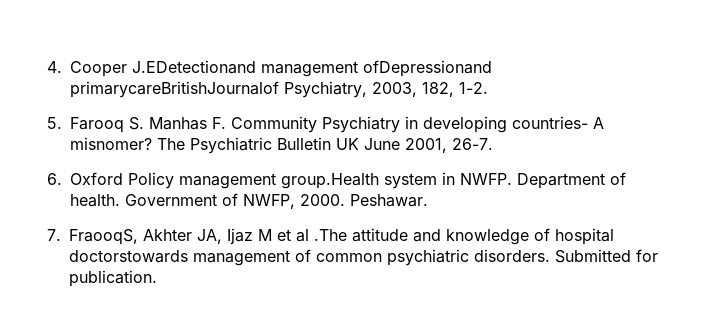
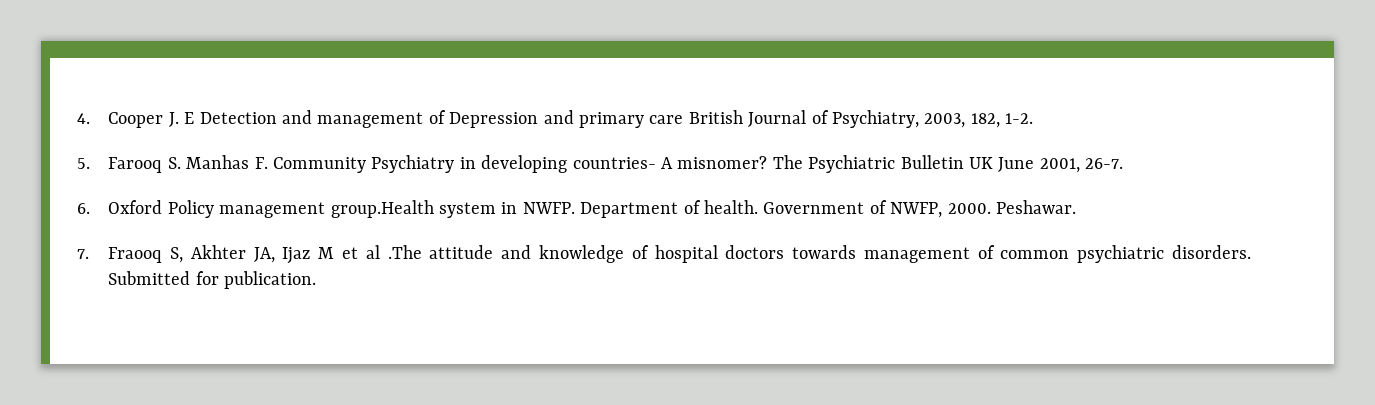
- 4. Cooper J.EDetectionand management ofDepressionand primarycareBritishJournalof Psychiatry, 2003, 182, 1-2.
+ 4. Cooper J. E Detection and management of Depression and primary care British Journal of Psychiatry, 2003, 182, 1-2.
- 7. FraooqS, Akhter JA, Ijaz M et al .The attitude and knowledge of hospital doctorstowards management of common psychiatric disorders.
+ 7. Fraooq S, Akhter JA, Ijaz M et al .The attitude and knowledge of hospital doctors towards management of common psychiatric disorders.

